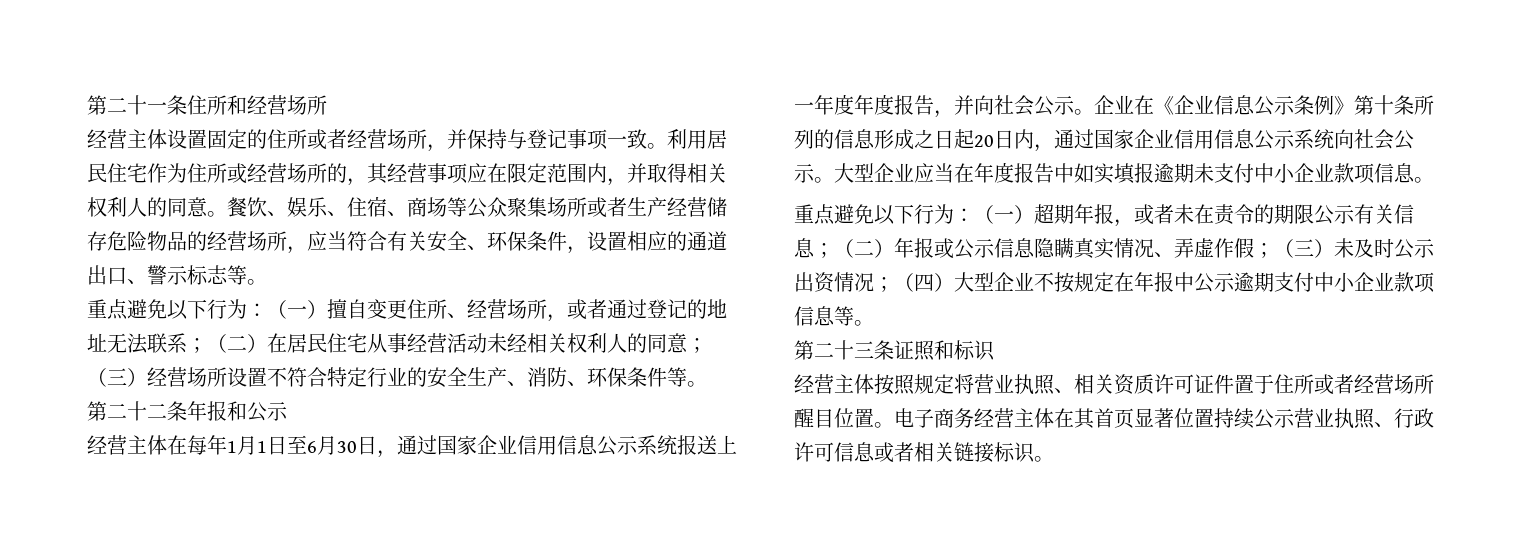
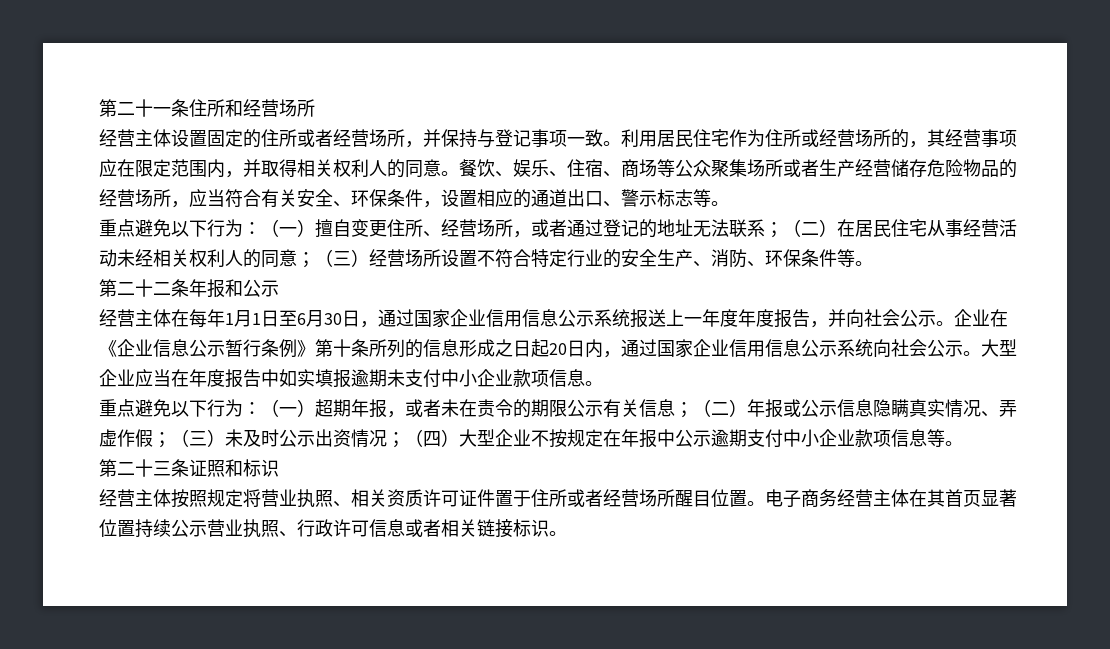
- 企业在《企业信息公示条例》第十条所列的信息形成之日起20日内，通过国家企业信用信息公示系统向社会公示。
+ 企业在《企业信息公示暂行条例》第十条所列的信息形成之日起20日内，通过国家企业信用信息公示系统向社会公示。

